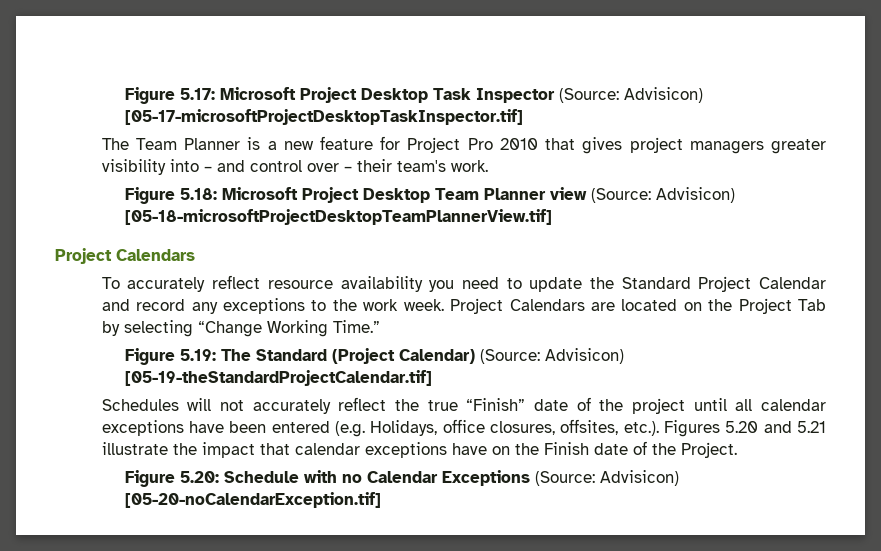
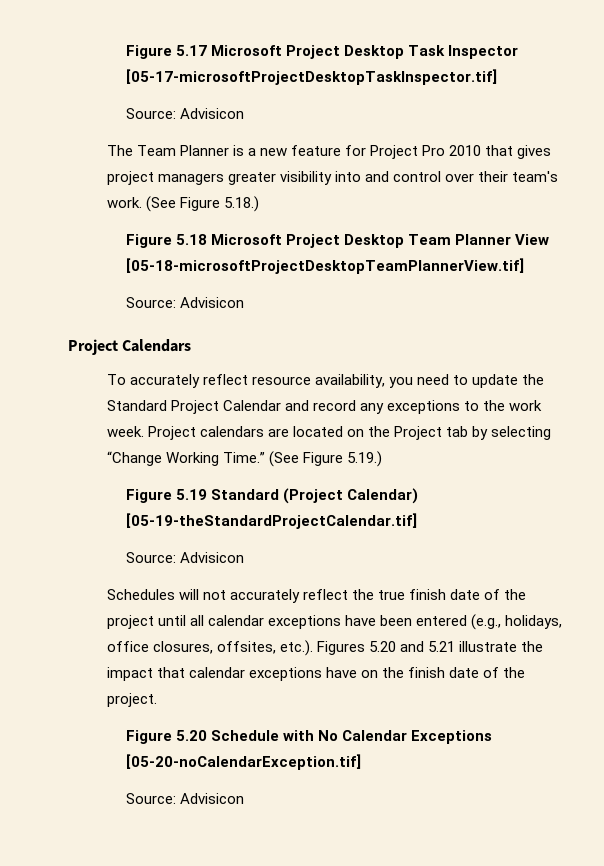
- Figure 5.17: Microsoft Project Desktop Task Inspector (Source: Advisicon) [05-17-microsoftProjectDesktopTaskInspector.tif]
+ Figure 5.17 Microsoft Project Desktop Task Inspector [05-17-microsoftProjectDesktopTaskInspector.tif]
+ Source: Advisicon
- The Team Planner is a new feature for Project Pro 2010 that gives project managers greater visibility into – and control over – their team's work.
- Figure 5.18: Microsoft Project Desktop Team Planner view (Source: Advisicon) [05-18-microsoftProjectDesktopTeamPlannerView.tif]
+ The Team Planner is a new feature for Project Pro 2010 that gives project managers greater visibility into and control over their team's work. (See Figure 5.18.)
+ Figure 5.18 Microsoft Project Desktop Team Planner View [05-18-microsoftProjectDesktopTeamPlannerView.tif]
+ Source: Advisicon
- To accurately reflect resource availability you need to update the Standard Project Calendar and record any exceptions to the work week.
+ To accurately reflect resource availability, you need to update the Standard Project Calendar and record any exceptions to the work week.
- Project Calendars are located on the Project Tab by selecting “Change Working Time.”
- Figure 5.19: The Standard (Project Calendar) (Source: Advisicon) [05-19-theStandardProjectCalendar.tif]
+ Project calendars are located on the Project tab by selecting “Change Working Time.” (See Figure 5.19.)
+ Figure 5.19 Standard (Project Calendar) [05-19-theStandardProjectCalendar.tif]
+ Source: Advisicon
- Schedules will not accurately reflect the true “Finish” date of the project until all calendar exceptions have been entered (e.g. Holidays, office closures, offsites, etc.). Figures 5.20 and 5.21 illustrate the impact that calendar exceptions have on the Finish date of the Project.
- Figure 5.20: Schedule with no Calendar Exceptions (Source: Advisicon) [05-20-noCalendarException.tif]
+ Schedules will not accurately reflect the true finish date of the project until all calendar exceptions have been entered (e.g., holidays, office closures, offsites, etc.). Figures 5.20 and 5.21 illustrate the impact that calendar exceptions have on the finish date of the project.
+ Figure 5.20 Schedule with No Calendar Exceptions [05-20-noCalendarException.tif]
+ Source: Advisicon

